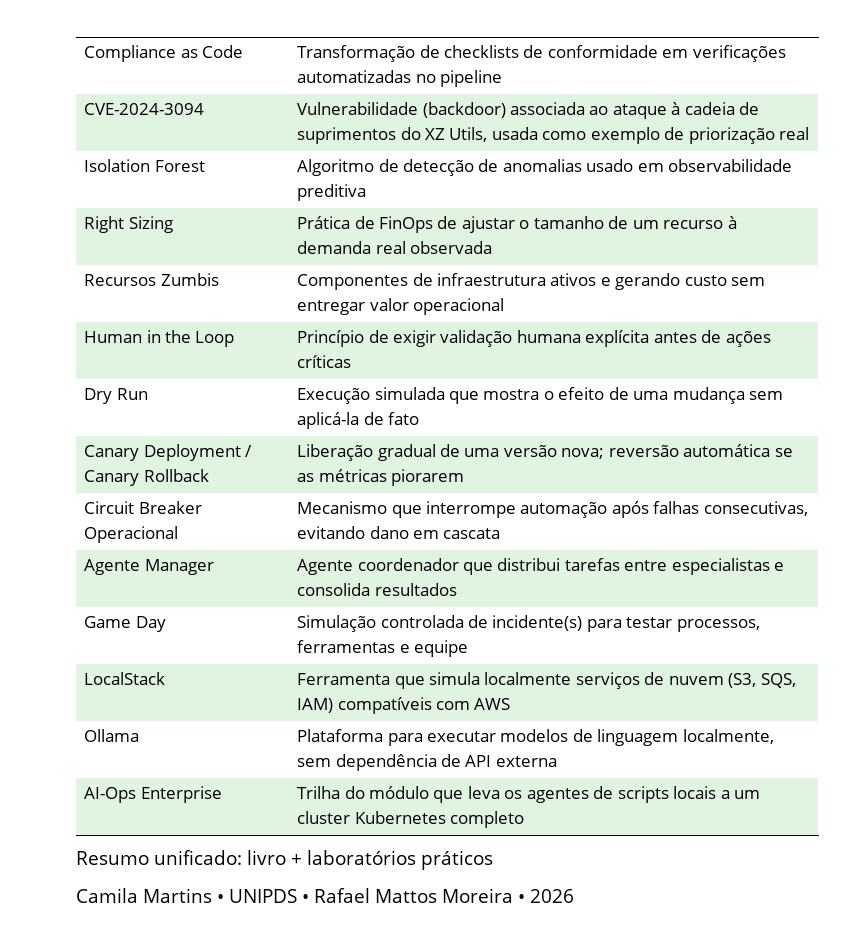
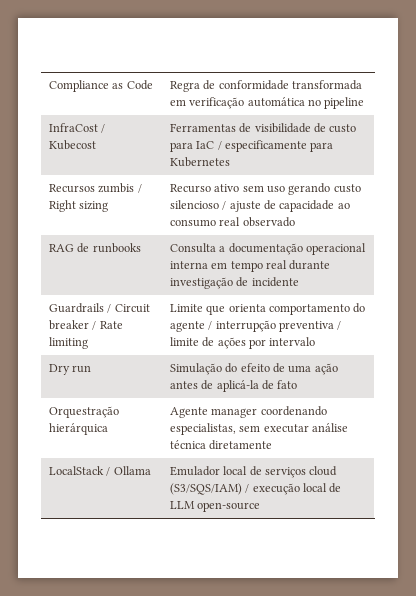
- Compliance as Code | Transformação de checklists de conformidade em verificações automatizadas no pipeline
- CVE-2024-3094 | Vulnerabilidade (backdoor) associada ao ataque à cadeia de suprimentos do XZ Utils, usada como exemplo de priorização real
- Isolation Forest | Algoritmo de detecção de anomalias usado em observabilidade preditiva
- Right Sizing | Prática de FinOps de ajustar o tamanho de um recurso à demanda real observada
- Recursos Zumbis | Componentes de infraestrutura ativos e gerando custo sem entregar valor operacional
- Human in the Loop | Princípio de exigir validação humana explícita antes de ações críticas
- Dry Run | Execução simulada que mostra o efeito de uma mudança sem aplicá-la de fato
- Canary Deployment / Canary Rollback | Liberação gradual de uma versão nova; reversão automática se as métricas piorarem
- Circuit Breaker Operacional | Mecanismo que interrompe automação após falhas consecutivas, evitando dano em cascata
- Agente Manager | Agente coordenador que distribui tarefas entre especialistas e consolida resultados
- Game Day | Simulação controlada de incidente(s) para testar processos, ferramentas e equipe
- LocalStack | Ferramenta que simula localmente serviços de nuvem (S3, SQS, IAM) compatíveis com AWS
- Ollama | Plataforma para executar modelos de linguagem localmente, sem dependência de API externa
- AI-Ops Enterprise | Trilha do módulo que leva os agentes de scripts locais a um cluster Kubernetes completo
- Resumo unificado: livro + laboratórios práticos
- Camila Martins • UNIPDS • Rafael Mattos Moreira • 2026
+ Compliance as Code | Regra de conformidade transformada em verificação automática no pipeline
+ InfraCost / Kubecost | Ferramentas de visibilidade de custo para IaC / especificamente para Kubernetes
+ Recursos zumbis / Right sizing | Recurso ativo sem uso gerando custo silencioso / ajuste de capacidade ao consumo real observado
+ RAG de runbooks | Consulta a documentação operacional interna em tempo real durante investigação de incidente
+ Guardrails / Circuit breaker / Rate limiting | Limite que orienta comportamento do agente / interrupção preventiva / limite de ações por intervalo
+ Dry run | Simulação do efeito de uma ação antes de aplicá-la de fato
+ Orquestração hierárquica | Agente manager coordenando especialistas, sem executar análise técnica diretamente
+ LocalStack / Ollama | Emulador local de serviços cloud (S3/SQS/IAM) / execução local de LLM open-source

